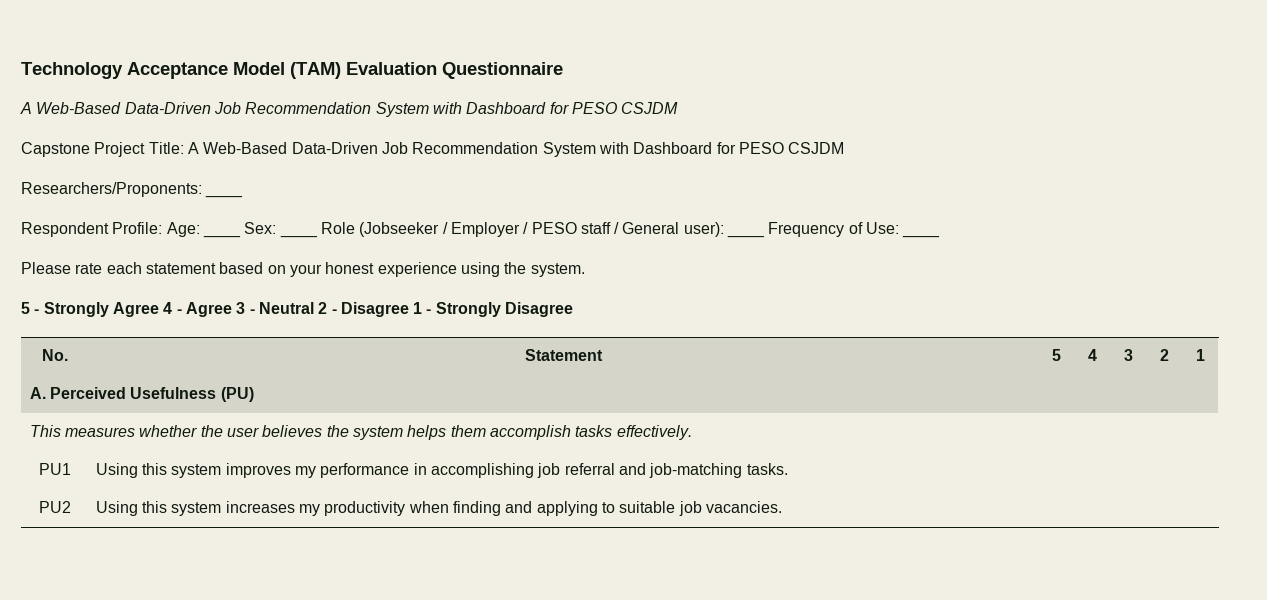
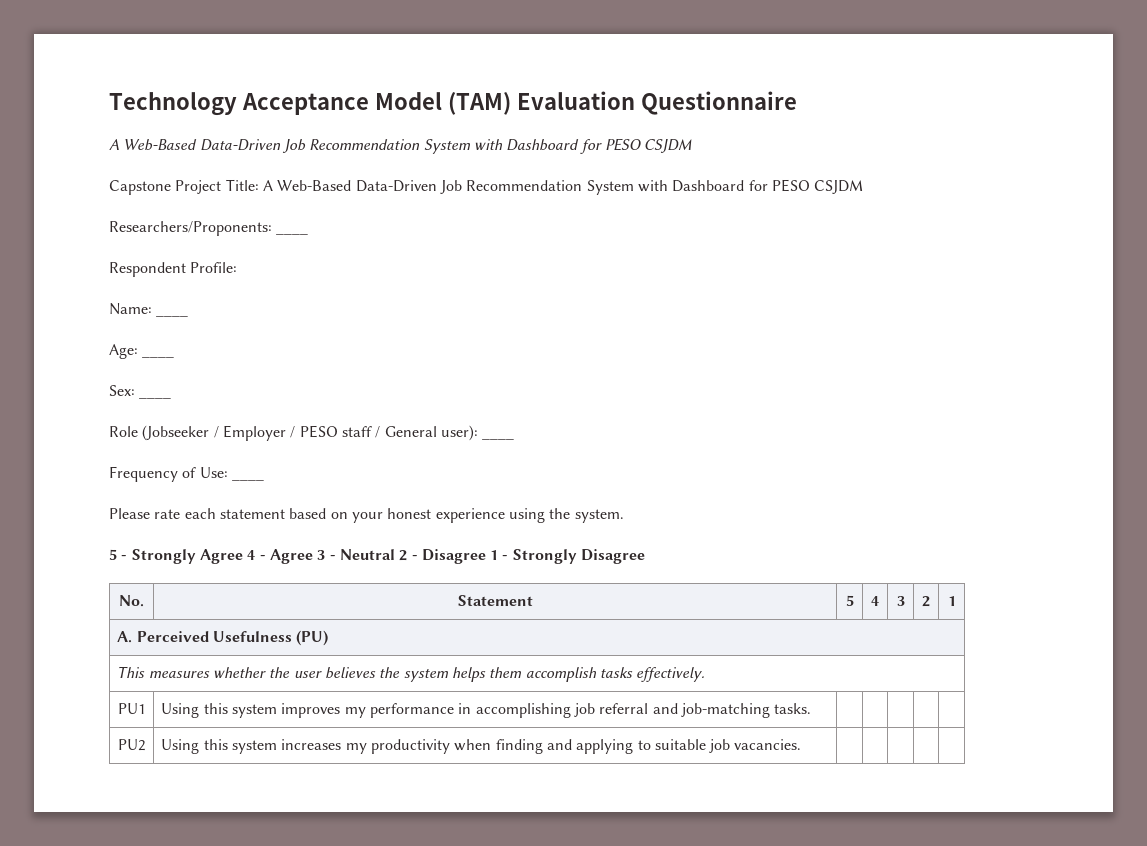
- Respondent Profile: Age: ____ Sex: ____ Role (Jobseeker / Employer / PESO staff / General user): ____ Frequency of Use: ____
+ Respondent Profile:
+ Name: ____
+ Age: ____
+ Sex: ____
+ Role (Jobseeker / Employer / PESO staff / General user): ____
+ Frequency of Use: ____

